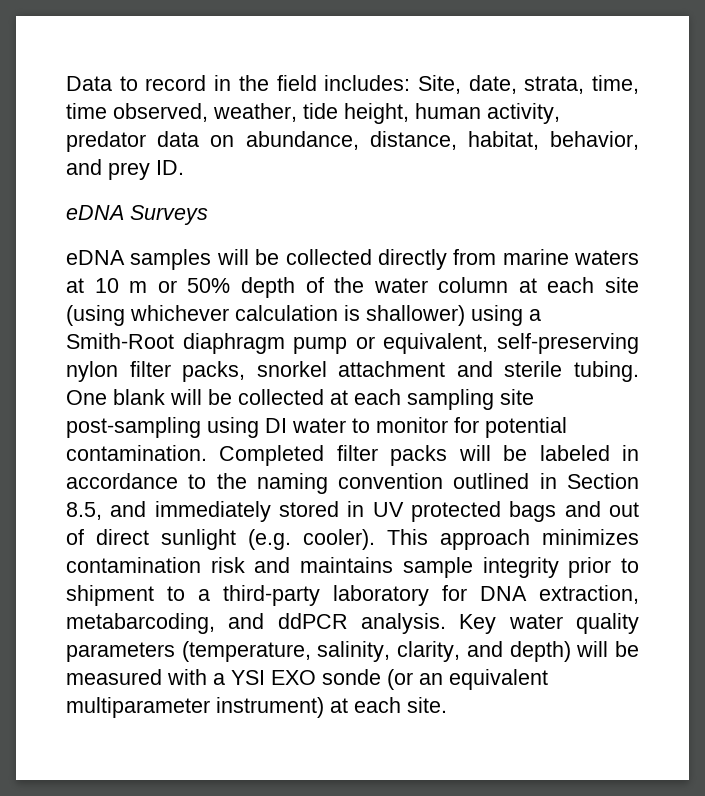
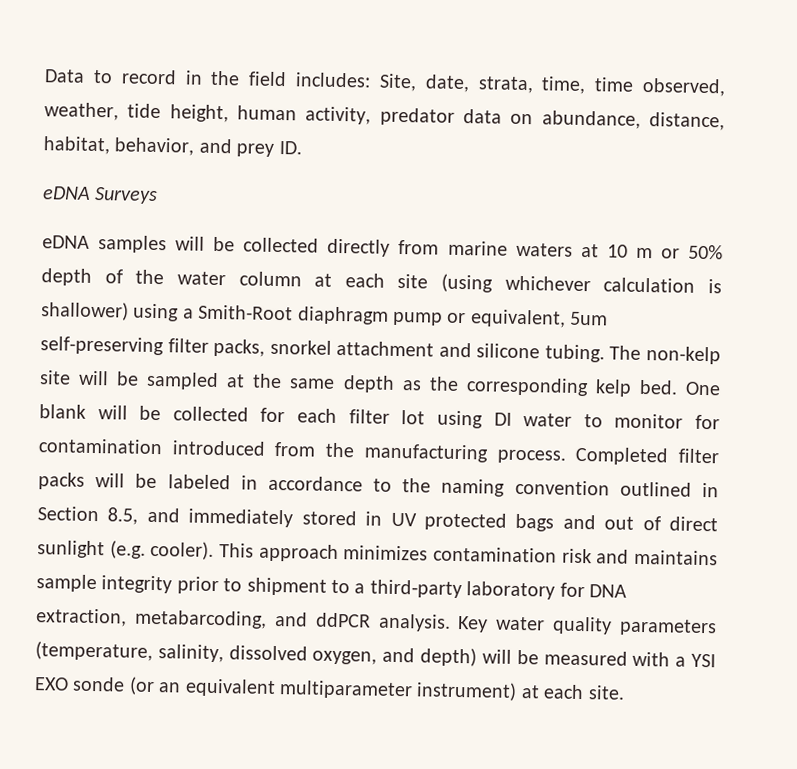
- eDNA samples will be collected directly from marine waters at 10 m or 50% depth of the water column at each site (using whichever calculation is shallower) using a Smith-Root diaphragm pump or equivalent, self-preserving nylon filter packs, snorkel attachment and sterile tubing.
+ eDNA samples will be collected directly from marine waters at 10 m or 50% depth of the water column at each site (using whichever calculation is shallower) using a Smith-Root diaphragm pump or equivalent, 5um self-preserving filter packs, snorkel attachment and silicone tubing. The non-kelp site will be sampled at the same depth as the corresponding kelp bed.
- One blank will be collected at each sampling site post-sampling using DI water to monitor for potential contamination.
+ One blank will be collected for each filter lot using DI water to monitor for contamination introduced from the manufacturing process.
- Key water quality parameters (temperature, salinity, clarity, and depth) will be measured with a YSI EXO sonde (or an equivalent multiparameter instrument) at each site.
+ Key water quality parameters (temperature, salinity, dissolved oxygen, and depth) will be measured with a YSI EXO sonde (or an equivalent multiparameter instrument) at each site.

